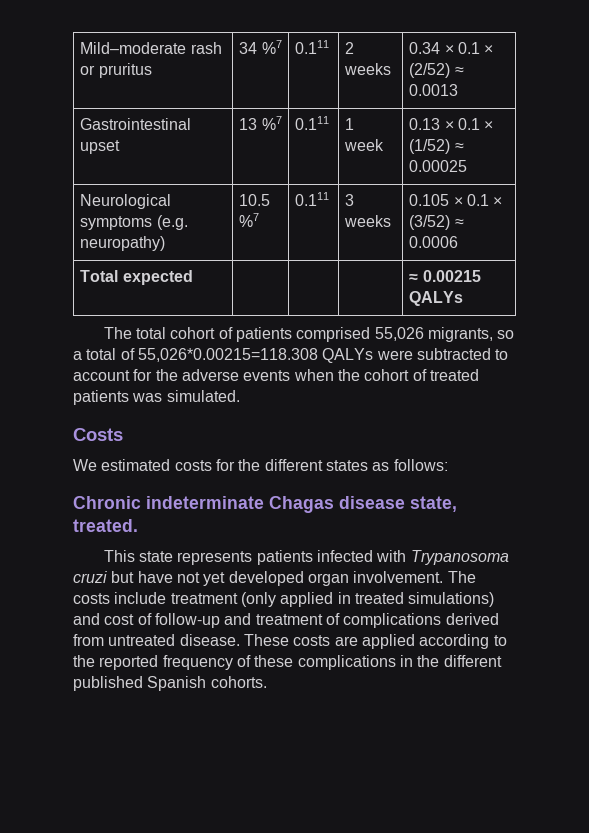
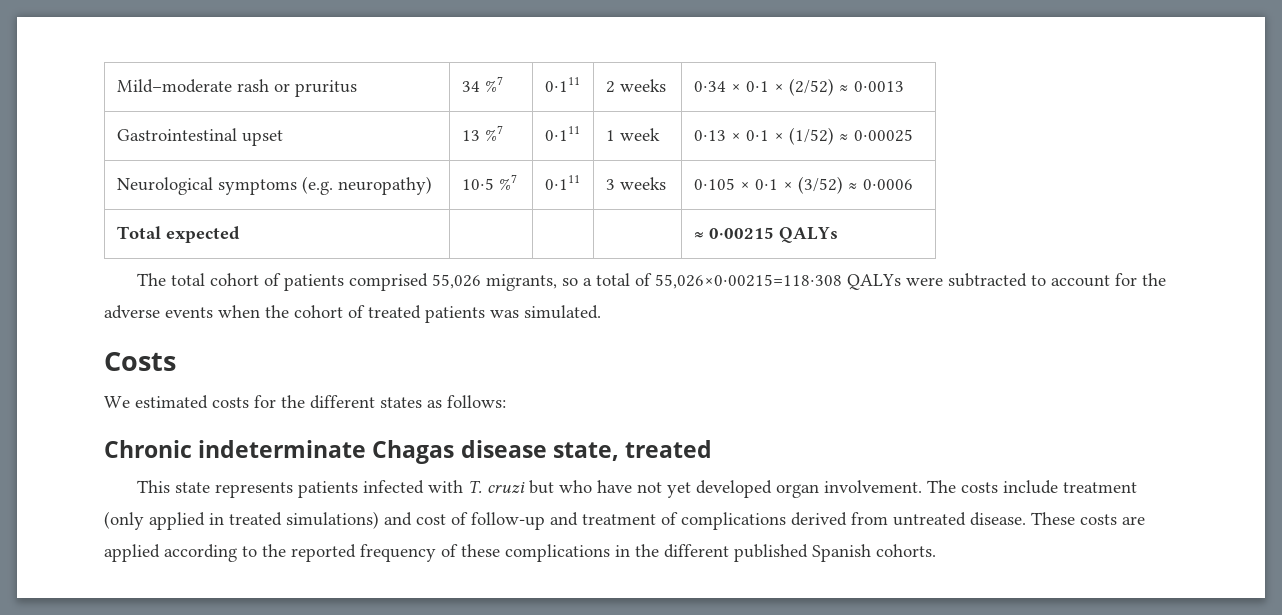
- Mild–moderate rash or pruritus | 34 %7 | 0.111 | 2 weeks | 0.34 × 0.1 × (2/52) ≈ 0.0013
+ Mild–moderate rash or pruritus | 34 %7 | 0·111 | 2 weeks | 0·34 × 0·1 × (2/52) ≈ 0·0013
- Gastrointestinal upset | 13 %7 | 0.111 | 1 week | 0.13 × 0.1 × (1/52) ≈ 0.00025
+ Gastrointestinal upset | 13 %7 | 0·111 | 1 week | 0·13 × 0·1 × (1/52) ≈ 0·00025
- Neurological symptoms (e.g. neuropathy) | 10.5 %7 | 0.111 | 3 weeks | 0.105 × 0.1 × (3/52) ≈ 0.0006
+ Neurological symptoms (e.g. neuropathy) | 10·5 %7 | 0·111 | 3 weeks | 0·105 × 0·1 × (3/52) ≈ 0·0006
- Total expected | | | | ≈ 0.00215 QALYs
+ Total expected | | | | ≈ 0·00215 QALYs
- The total cohort of patients comprised 55,026 migrants, so a total of 55,026*0.00215=118.308 QALYs were subtracted to account for the adverse events when the cohort of treated patients was simulated.
+ The total cohort of patients comprised 55,026 migrants, so a total of 55,026×0·00215=118·308 QALYs were subtracted to account for the adverse events when the cohort of treated patients was simulated.
- Chronic indeterminate Chagas disease state, treated.
+ Chronic indeterminate Chagas disease state, treated
- This state represents patients infected with Trypanosoma cruzi but have not yet developed organ involvement.
+ This state represents patients infected with T. cruzi but who have not yet developed organ involvement.

